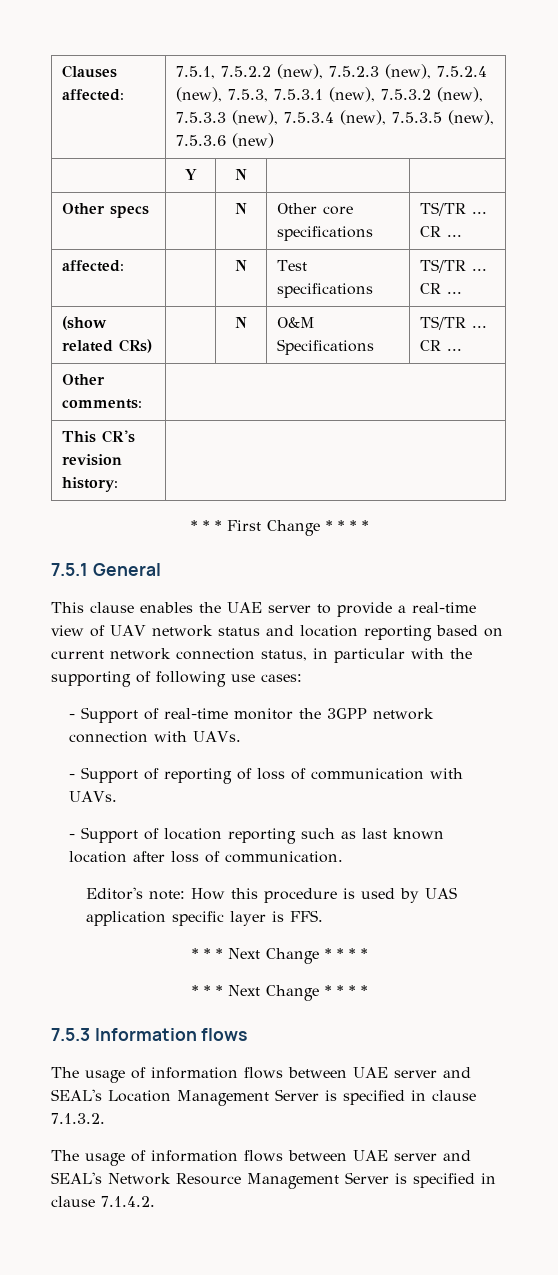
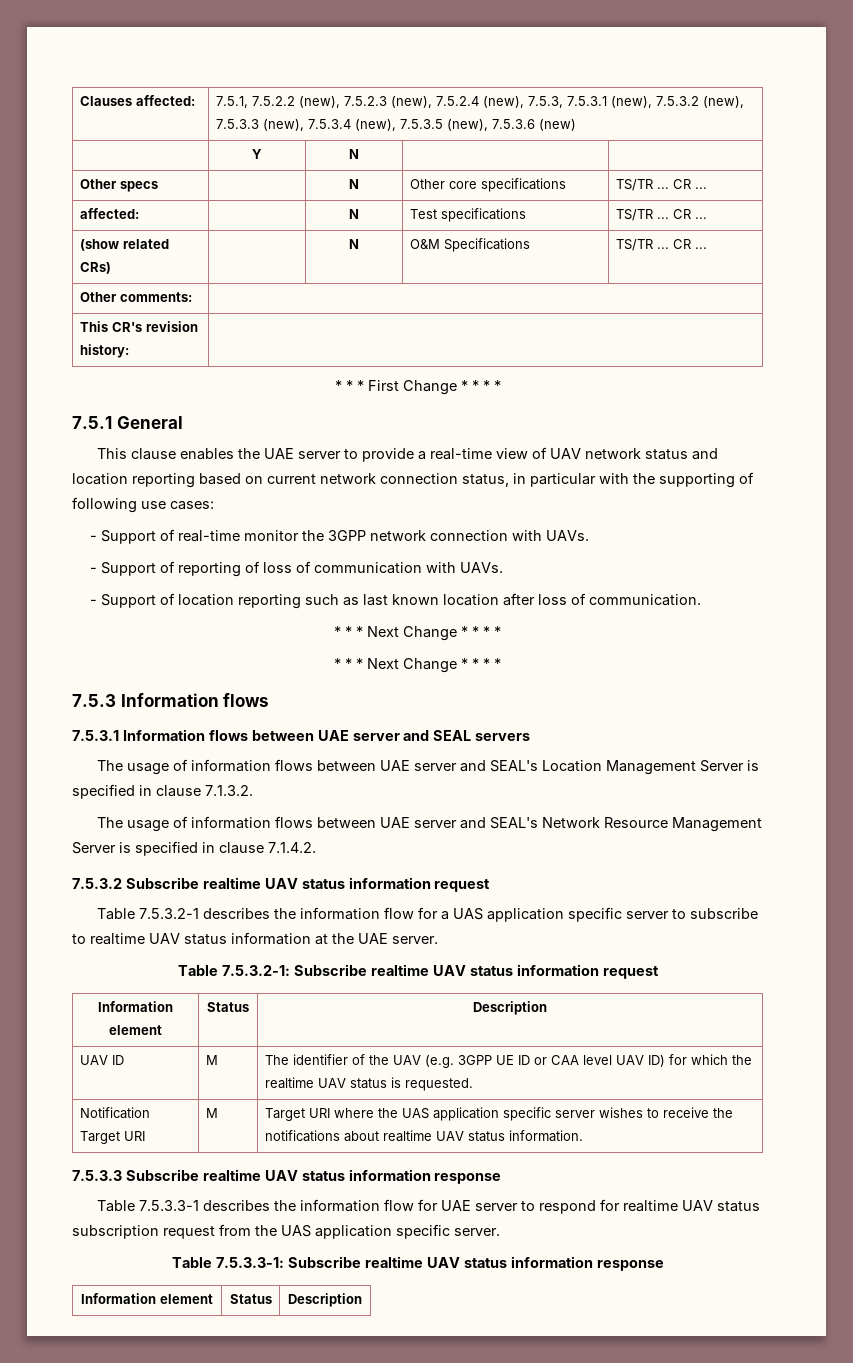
- Editor's note: How this procedure is used by UAS application specific layer is FFS.
+ 7.5.3.1 Information flows between UAE server and SEAL servers
+ 7.5.3.2 Subscribe realtime UAV status information request
+ Table 7.5.3.2-1 describes the information flow for a UAS application specific server to subscribe to realtime UAV status information at the UAE server.
+ Table 7.5.3.2-1: Subscribe realtime UAV status information request
+ Information element | Status | Description
+ UAV ID | M | The identifier of the UAV (e.g. 3GPP UE ID or CAA level UAV ID) for which the realtime UAV status is requested.
+ Notification Target URI | M | Target URI where the UAS application specific server wishes to receive the notifications about realtime UAV status information.
+ 7.5.3.3 Subscribe realtime UAV status information response
+ Table 7.5.3.3-1 describes the information flow for UAE server to respond for realtime UAV status subscription request from the UAS application specific server.
+ Table 7.5.3.3-1: Subscribe realtime UAV status information response
+ Information element | Status | Description

